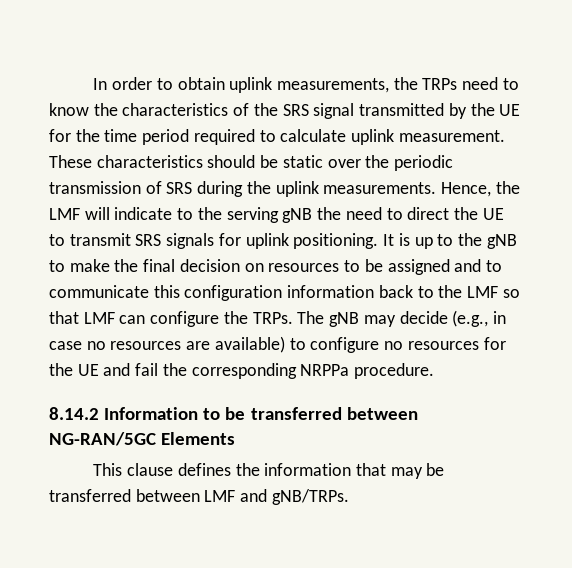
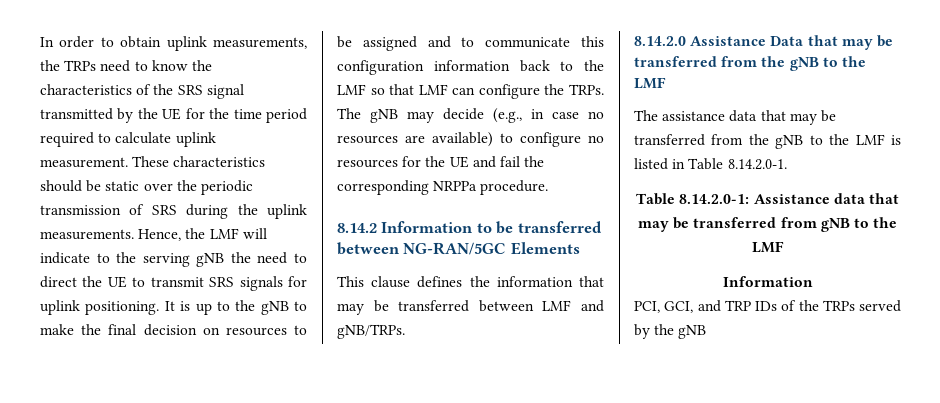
+ 8.14.2.0 Assistance Data that may be transferred from the gNB to the LMF
+ The assistance data that may be transferred from the gNB to the LMF is listed in Table 8.14.2.0-1.
+ Table 8.14.2.0-1: Assistance data that may be transferred from gNB to the LMF
+ Information
+ PCI, GCI, and TRP IDs of the TRPs served by the gNB

